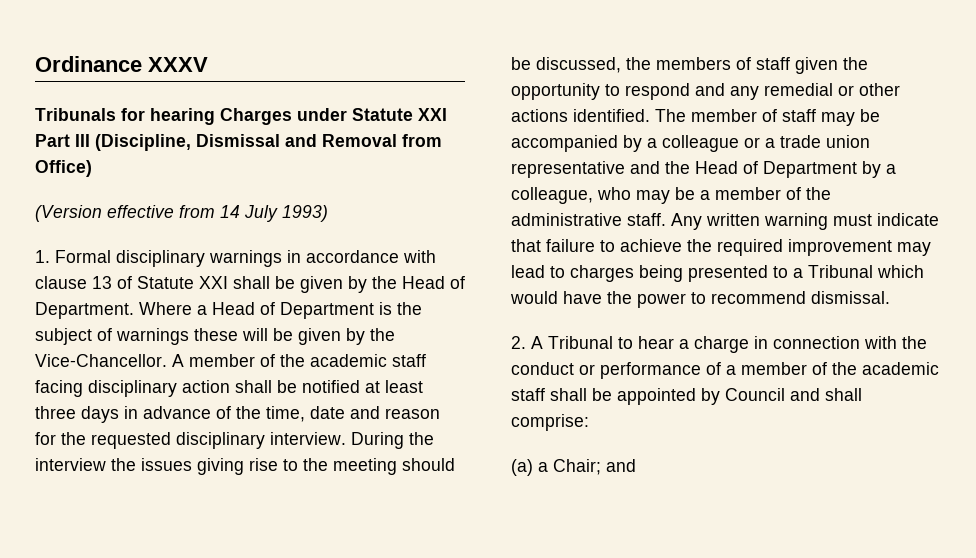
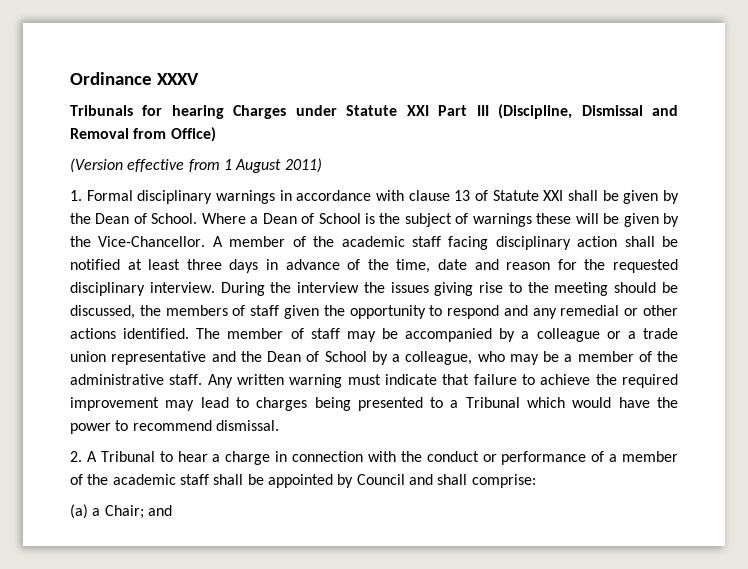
- (Version effective from 14 July 1993)
+ (Version effective from 1 August 2011)
- 1. Formal disciplinary warnings in accordance with clause 13 of Statute XXI shall be given by the Head of Department. Where a Head of Department is the subject of warnings these will be given by the Vice-Chancellor.
+ 1. Formal disciplinary warnings in accordance with clause 13 of Statute XXI shall be given by the Dean of School. Where a Dean of School is the subject of warnings these will be given by the Vice-Chancellor.
- The member of staff may be accompanied by a colleague or a trade union representative and the Head of Department by a colleague, who may be a member of the administrative staff.
+ The member of staff may be accompanied by a colleague or a trade union representative and the Dean of School by a colleague, who may be a member of the administrative staff.

